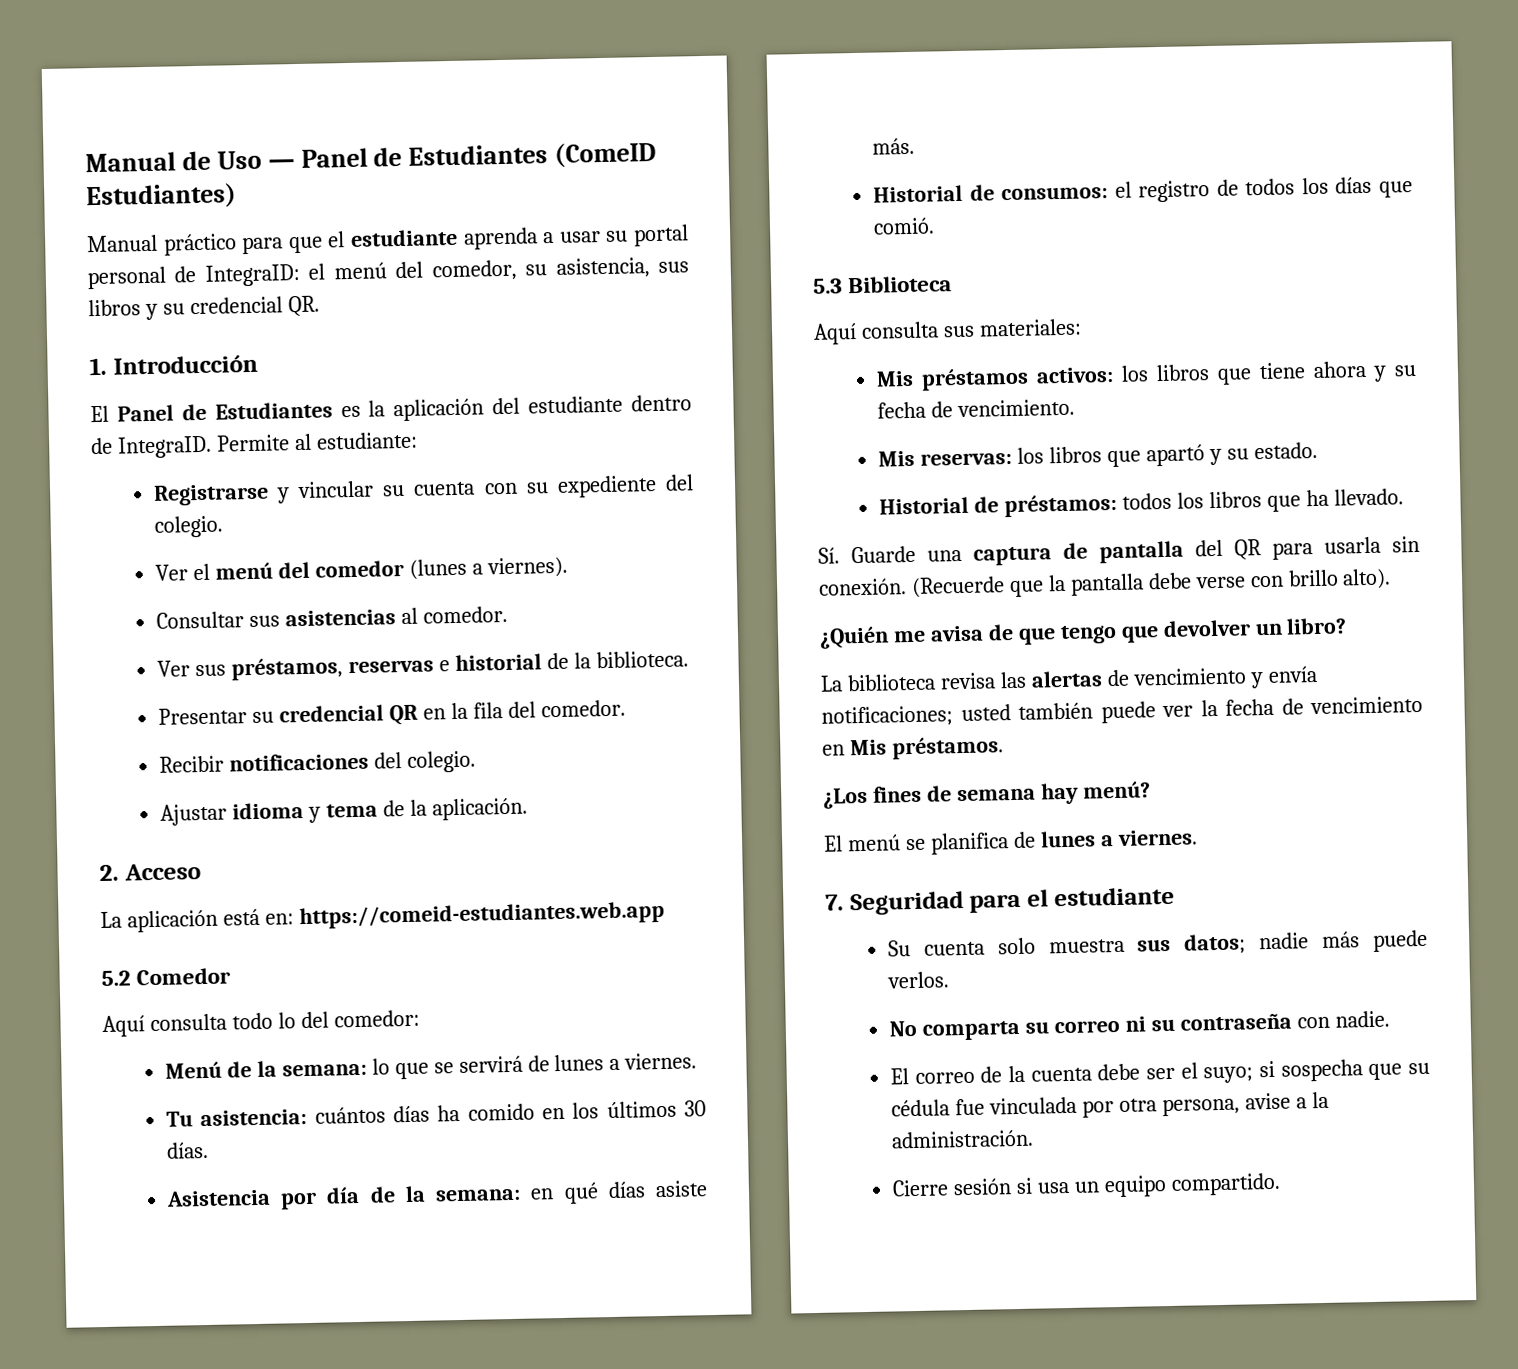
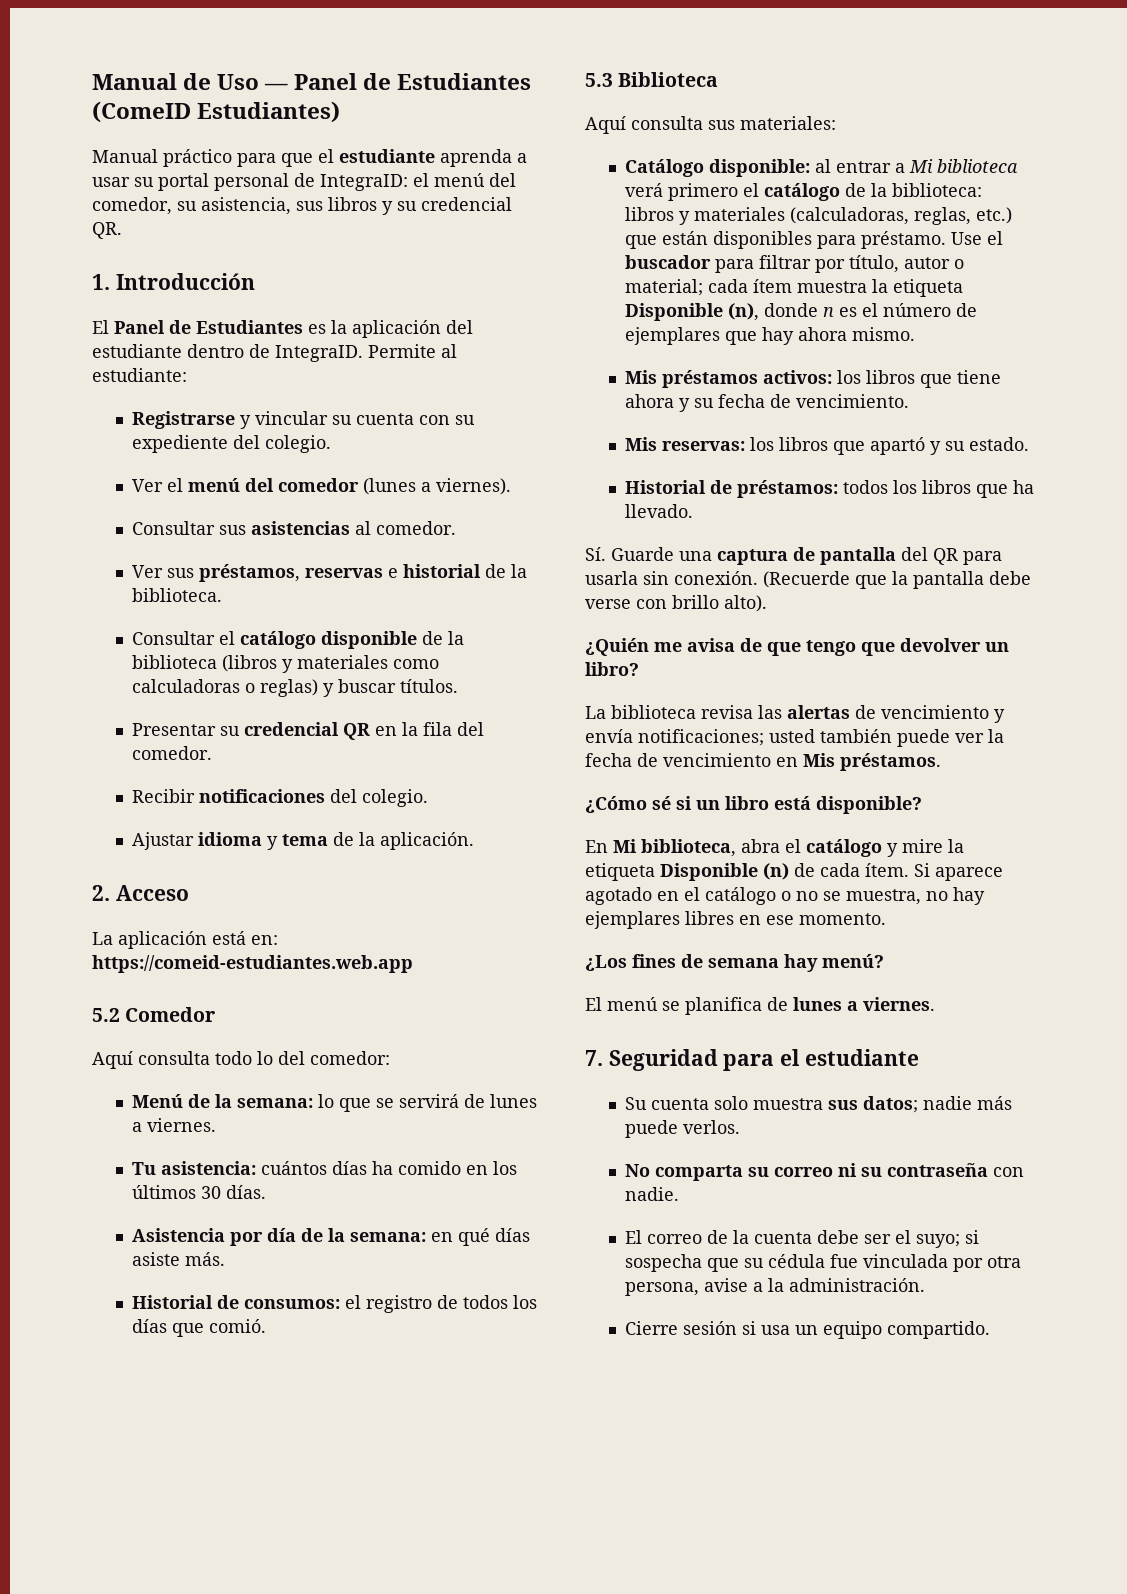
+ Consultar el catálogo disponible de la biblioteca (libros y materiales como calculadoras o reglas) y buscar títulos.
+ Catálogo disponible: al entrar a Mi biblioteca verá primero el catálogo de la biblioteca: libros y materiales (calculadoras, reglas, etc.) que están disponibles para préstamo. Use el buscador para filtrar por título, autor o material; cada ítem muestra la etiqueta Disponible (n), donde n es el número de ejemplares que hay ahora mismo.
+ ¿Cómo sé si un libro está disponible?
+ En Mi biblioteca, abra el catálogo y mire la etiqueta Disponible (n) de cada ítem. Si aparece agotado en el catálogo o no se muestra, no hay ejemplares libres en ese momento.

